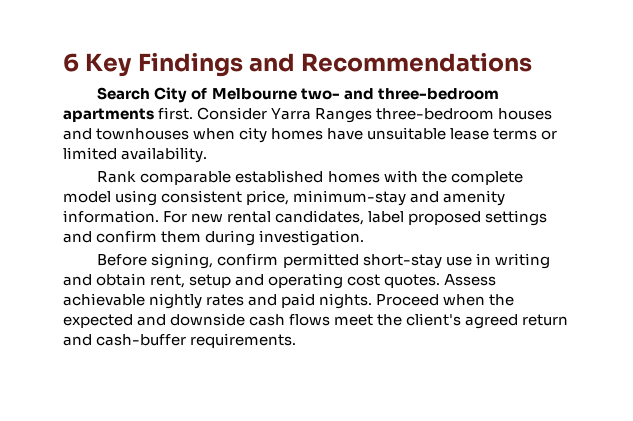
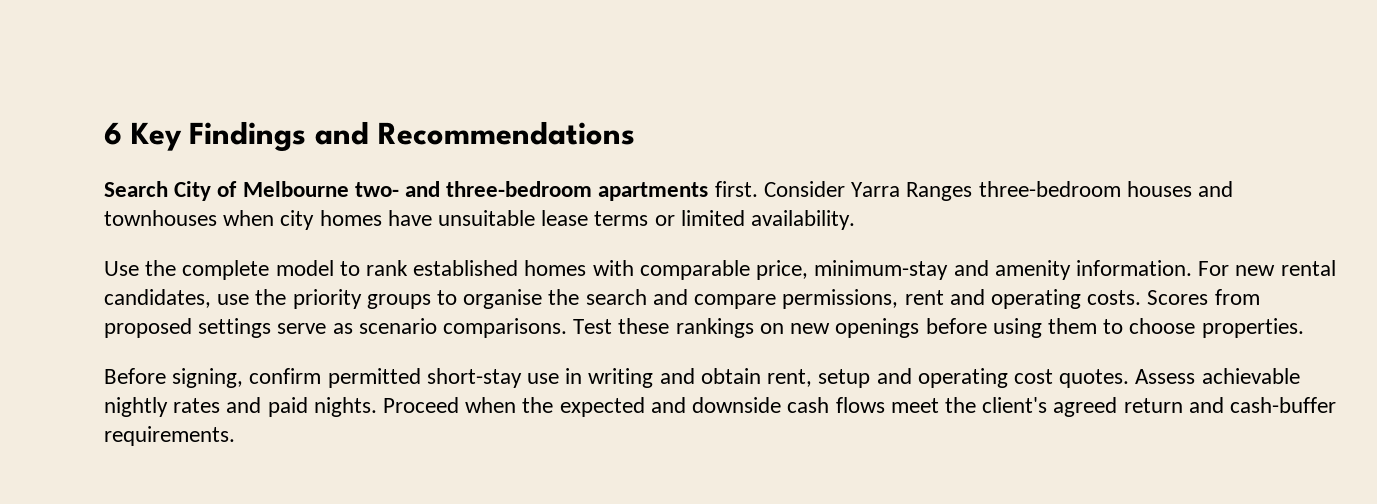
- Rank comparable established homes with the complete model using consistent price, minimum-stay and amenity information.
+ Use the complete model to rank established homes with comparable price, minimum-stay and amenity information.
- For new rental candidates, label proposed settings and confirm them during investigation.
+ For new rental candidates, use the priority groups to organise the search and compare permissions, rent and operating costs. Scores from proposed settings serve as scenario comparisons. Test these rankings on new openings before using them to choose properties.

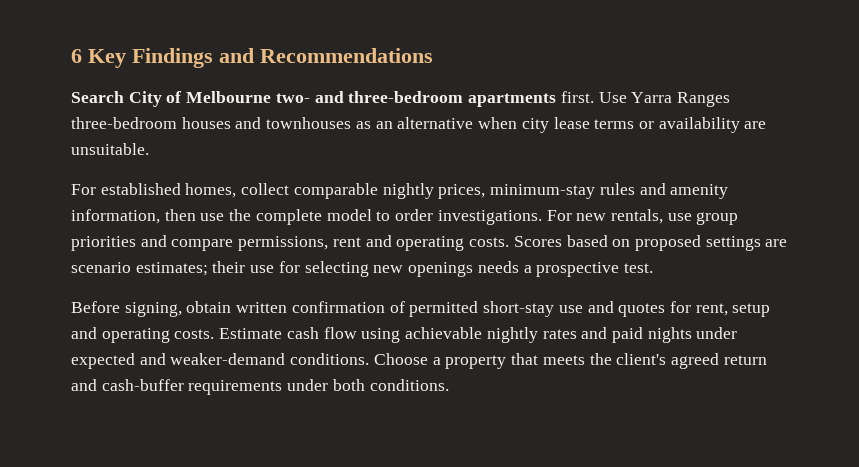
- Consider Yarra Ranges three-bedroom houses and townhouses when city homes have unsuitable lease terms or limited availability.
- Use the complete model to rank established homes with comparable price, minimum-stay and amenity information. For new rental candidates, use the priority groups to organise the search and compare permissions, rent and operating costs.
+ Use Yarra Ranges three-bedroom houses and townhouses as an alternative when city lease terms or availability are unsuitable.
+ For established homes, collect comparable nightly prices, minimum-stay rules and amenity information, then use the complete model to order investigations. For new rentals, use group priorities and compare permissions, rent and operating costs.
- Scores from proposed settings serve as scenario comparisons. Test these rankings on new openings before using them to choose properties.
- Before signing, confirm permitted short-stay use in writing and obtain rent, setup and operating cost quotes. Assess achievable nightly rates and paid nights. Proceed when the expected and downside cash flows meet the client's agreed return and cash-buffer requirements.
+ Scores based on proposed settings are scenario estimates; their use for selecting new openings needs a prospective test.
+ Before signing, obtain written confirmation of permitted short-stay use and quotes for rent, setup and operating costs. Estimate cash flow using achievable nightly rates and paid nights under expected and weaker-demand conditions. Choose a property that meets the client's agreed return and cash-buffer requirements under both conditions.

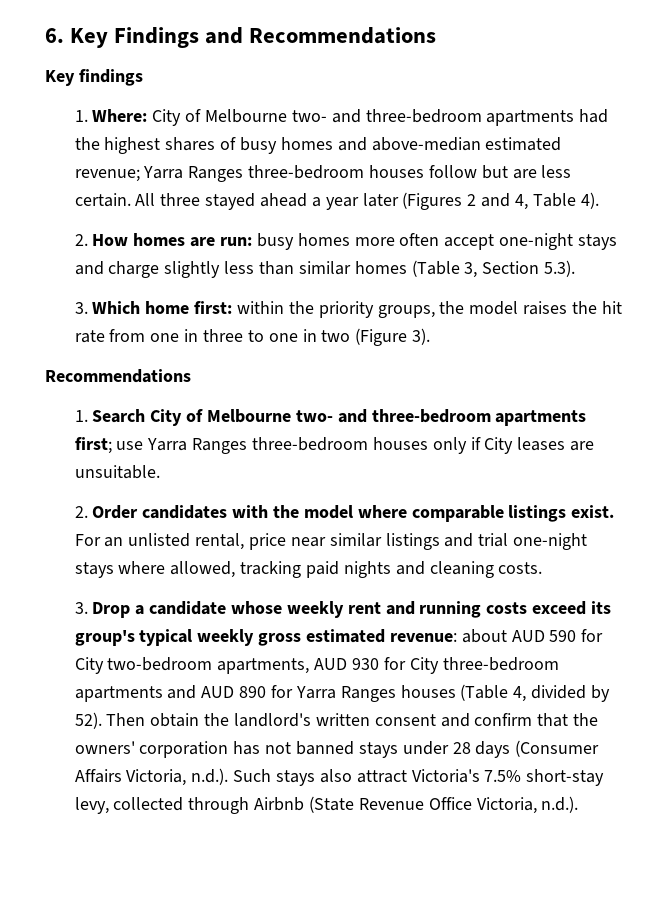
- 6 Key Findings and Recommendations
+ 6. Key Findings and Recommendations
- Search City of Melbourne two- and three-bedroom apartments first. Use Yarra Ranges three-bedroom houses and townhouses as an alternative when city lease terms or availability are unsuitable.
- For established homes, collect comparable nightly prices, minimum-stay rules and amenity information, then use the complete model to order investigations. For new rentals, use group priorities and compare permissions, rent and operating costs. Scores based on proposed settings are scenario estimates; their use for selecting new openings needs a prospective test.
- Before signing, obtain written confirmation of permitted short-stay use and quotes for rent, setup and operating costs. Estimate cash flow using achievable nightly rates and paid nights under expected and weaker-demand conditions. Choose a property that meets the client's agreed return and cash-buffer requirements under both conditions.
+ Key findings
+ 1. Where: City of Melbourne two- and three-bedroom apartments had the highest shares of busy homes and above-median estimated revenue; Yarra Ranges three-bedroom houses follow but are less certain. All three stayed ahead a year later (Figures 2 and 4, Table 4).
+ 2. How homes are run: busy homes more often accept one-night stays and charge slightly less than similar homes (Table 3, Section 5.3).
+ 3. Which home first: within the priority groups, the model raises the hit rate from one in three to one in two (Figure 3).
+ Recommendations
+ 1. Search City of Melbourne two- and three-bedroom apartments first; use Yarra Ranges three-bedroom houses only if City leases are unsuitable.
+ 2. Order candidates with the model where comparable listings exist. For an unlisted rental, price near similar listings and trial one-night stays where allowed, tracking paid nights and cleaning costs.
+ 3. Drop a candidate whose weekly rent and running costs exceed its group's typical weekly gross estimated revenue: about AUD 590 for City two-bedroom apartments, AUD 930 for City three-bedroom apartments and AUD 890 for Yarra Ranges houses (Table 4, divided by 52). Then obtain the landlord's written consent and confirm that the owners' corporation has not banned stays under 28 days (Consumer Affairs Victoria, n.d.). Such stays also attract Victoria's 7.5% short-stay levy, collected through Airbnb (State Revenue Office Victoria, n.d.).

